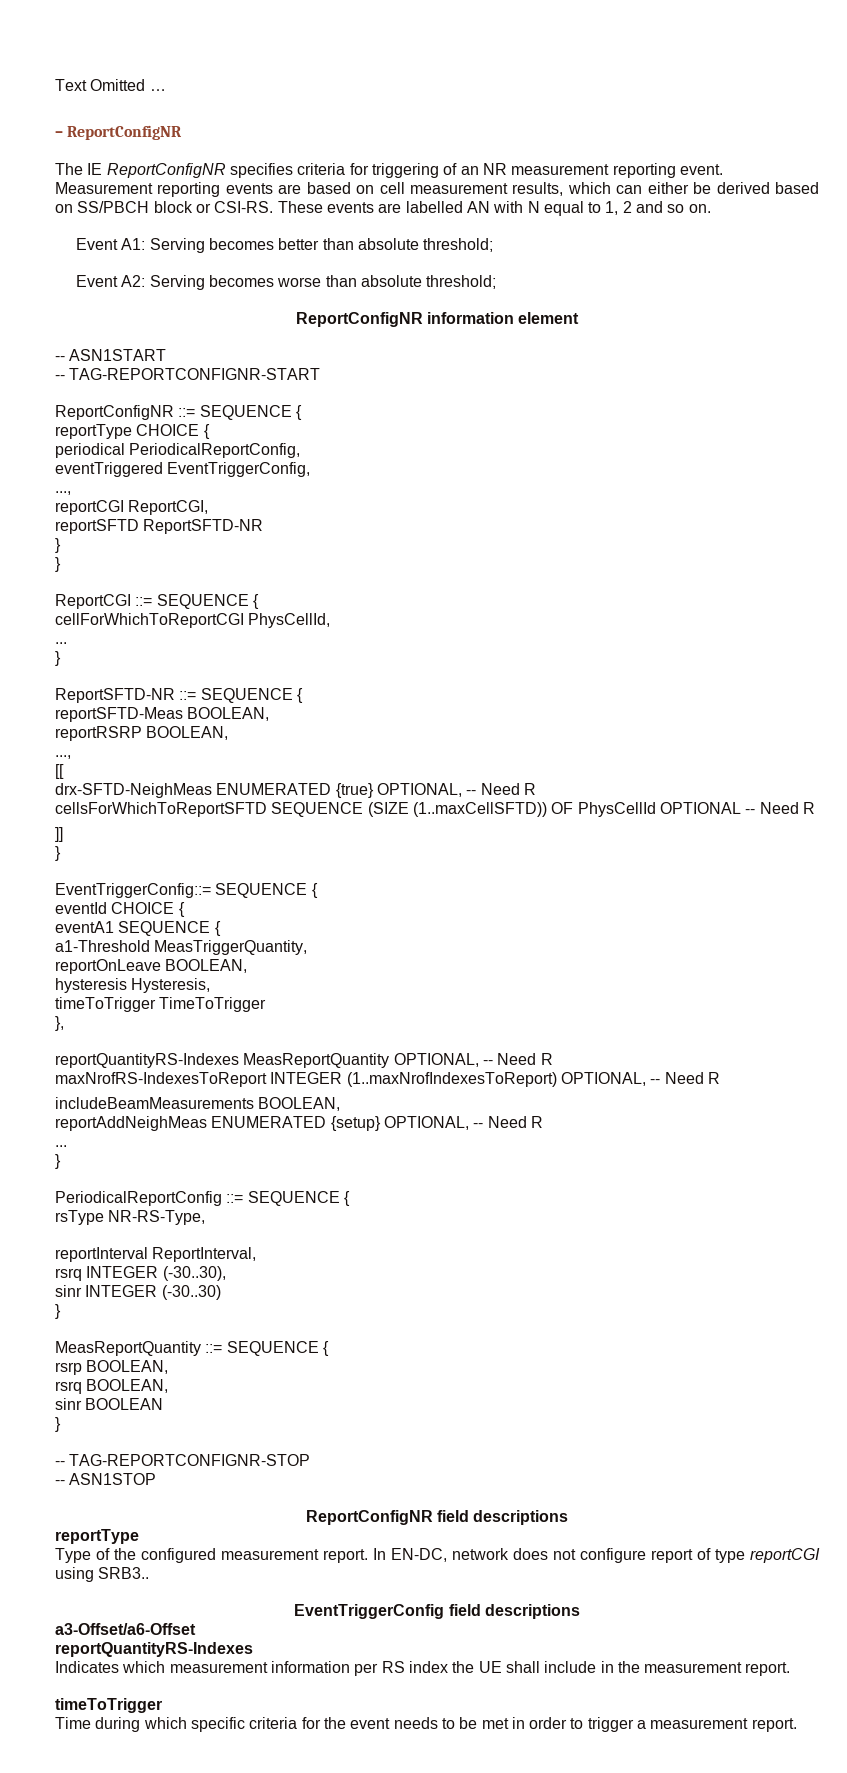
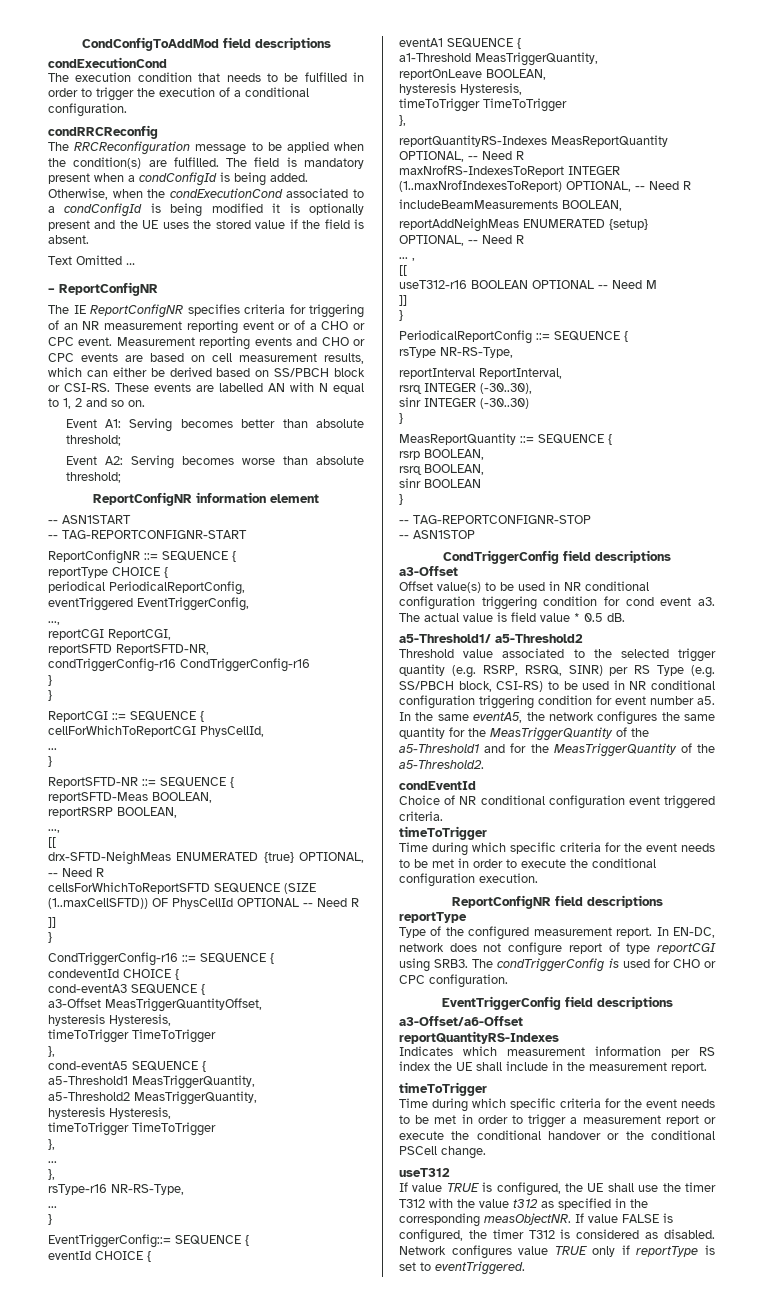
+ CondConfigToAddMod field descriptions
+ condExecutionCond
+ The execution condition that needs to be fulfilled in order to trigger the execution of a conditional configuration.
+ condRRCReconfig
+ The RRCReconfiguration message to be applied when the condition(s) are fulfilled. The field is mandatory present when a condConfigId is being added. Otherwise, when the condExecutionCond associated to a condConfigId is being modified it is optionally present and the UE uses the stored value if the field is absent.
- The IE ReportConfigNR specifies criteria for triggering of an NR measurement reporting event. Measurement reporting events are based on cell measurement results, which can either be derived based on SS/PBCH block or CSI-RS.
+ The IE ReportConfigNR specifies criteria for triggering of an NR measurement reporting event or of a CHO or CPC event. Measurement reporting events and CHO or CPC events are based on cell measurement results, which can either be derived based on SS/PBCH block or CSI-RS.
- reportSFTD ReportSFTD-NR
+ reportSFTD ReportSFTD-NR,
+ condTriggerConfig-r16 CondTriggerConfig-r16
+ CondTriggerConfig-r16 ::= SEQUENCE {
+ condeventId CHOICE {
+ cond-eventA3 SEQUENCE {
+ a3-Offset MeasTriggerQuantityOffset,
+ hysteresis Hysteresis,
+ timeToTrigger TimeToTrigger
+ },
+ cond-eventA5 SEQUENCE {
+ a5-Threshold1 MeasTriggerQuantity,
+ a5-Threshold2 MeasTriggerQuantity,
+ hysteresis Hysteresis,
+ timeToTrigger TimeToTrigger
+ },
+ ...
+ },
+ rsType-r16 NR-RS-Type,
+ ...
+ }
  reportAddNeighMeas ENUMERATED {setup} OPTIONAL, -- Need R
- ...
+ ... ,
+ [[
+ useT312-r16 BOOLEAN OPTIONAL -- Need M
+ ]]
+ CondTriggerConfig field descriptions
+ a3-Offset
+ Offset value(s) to be used in NR conditional configuration triggering condition for cond event a3. The actual value is field value * 0.5 dB.
+ a5-Threshold1/ a5-Threshold2
+ Threshold value associated to the selected trigger quantity (e.g. RSRP, RSRQ, SINR) per RS Type (e.g. SS/PBCH block, CSI-RS) to be used in NR conditional configuration triggering condition for event number a5. In the same eventA5, the network configures the same quantity for the MeasTriggerQuantity of the a5-Threshold1 and for the MeasTriggerQuantity of the a5-Threshold2.
+ condEventId
+ Choice of NR conditional configuration event triggered criteria.
+ timeToTrigger
+ Time during which specific criteria for the event needs to be met in order to execute the conditional configuration execution.
- In EN-DC, network does not configure report of type reportCGI using SRB3..
+ In EN-DC, network does not configure report of type reportCGI using SRB3. The condTriggerConfig is used for CHO or CPC configuration.
- Time during which specific criteria for the event needs to be met in order to trigger a measurement report.
+ Time during which specific criteria for the event needs to be met in order to trigger a measurement report or execute the conditional handover or the conditional PSCell change.
+ useT312
+ If value TRUE is configured, the UE shall use the timer T312 with the value t312 as specified in the corresponding measObjectNR. If value FALSE is configured, the timer T312 is considered as disabled. Network configures value TRUE only if reportType is set to eventTriggered.

